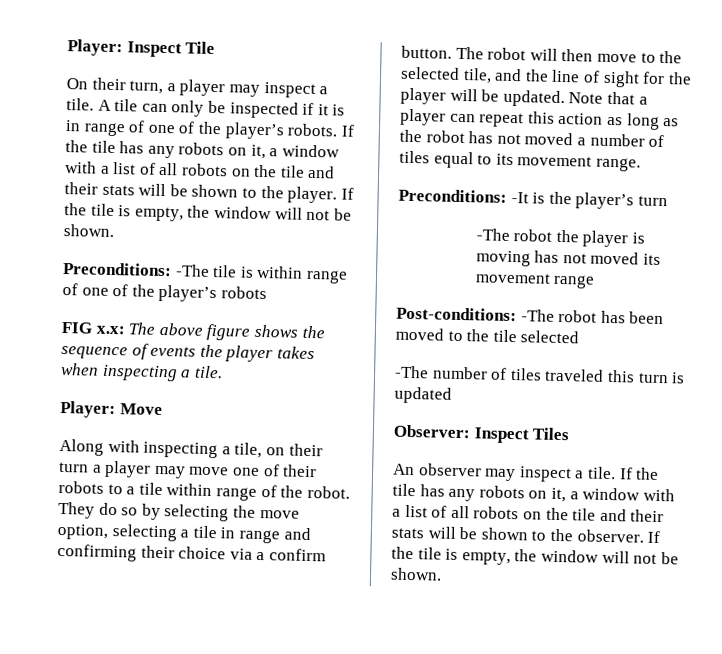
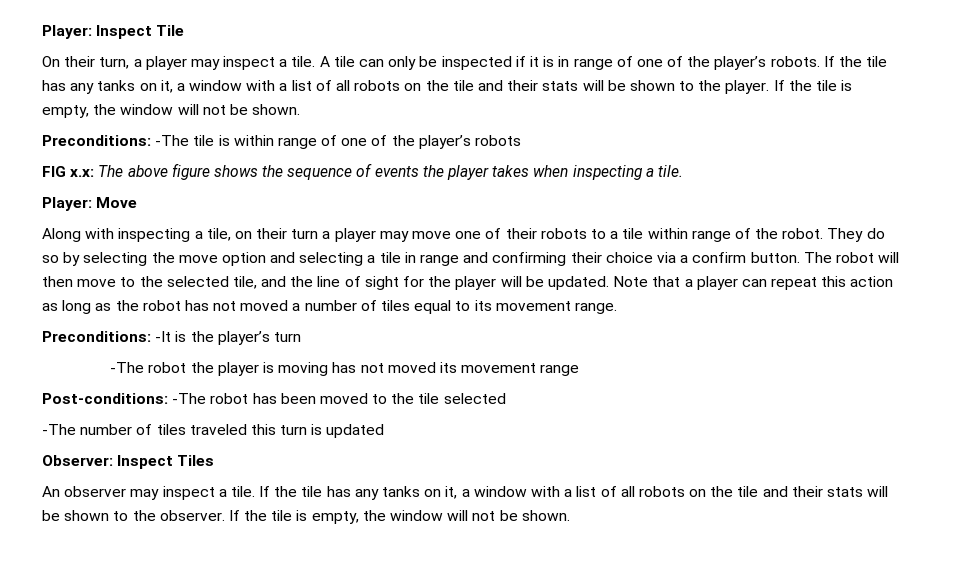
- If the tile has any robots on it, a window with a list of all robots on the tile and their stats will be shown to the player.
+ If the tile has any tanks on it, a window with a list of all robots on the tile and their stats will be shown to the player.
- They do so by selecting the move option, selecting a tile in range and confirming their choice via a confirm button.
+ They do so by selecting the move option and selecting a tile in range and confirming their choice via a confirm button.
- If the tile has any robots on it, a window with a list of all robots on the tile and their stats will be shown to the observer.
+ If the tile has any tanks on it, a window with a list of all robots on the tile and their stats will be shown to the observer.

